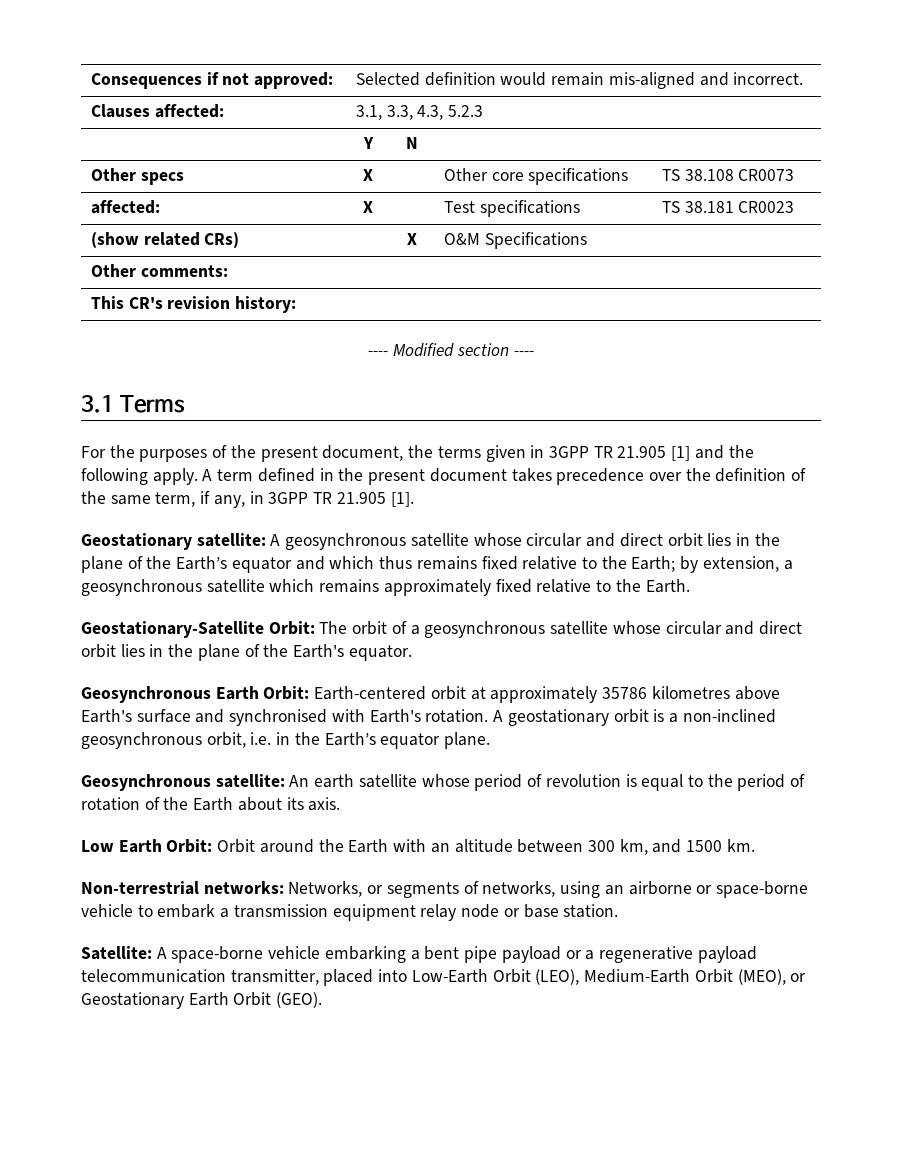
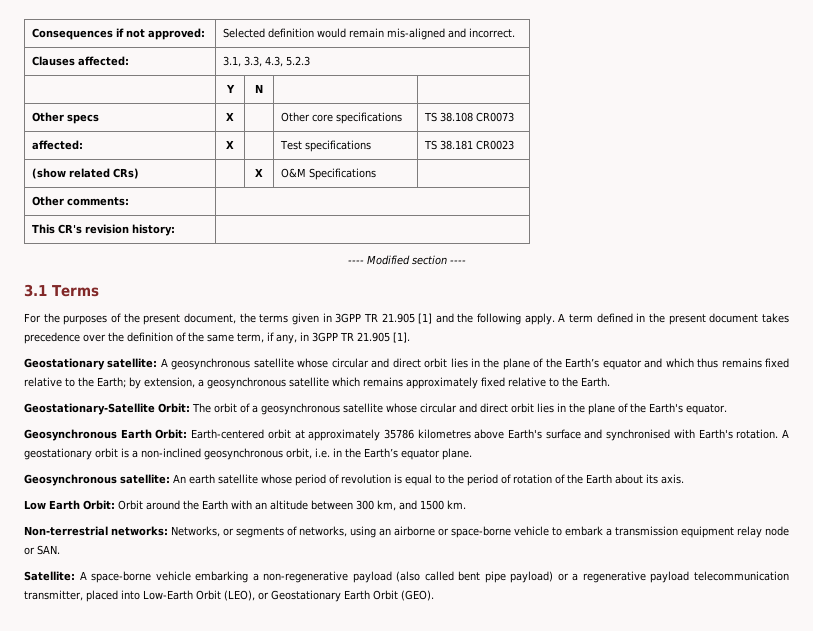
- Non-terrestrial networks: Networks, or segments of networks, using an airborne or space-borne vehicle to embark a transmission equipment relay node or base station.
+ Non-terrestrial networks: Networks, or segments of networks, using an airborne or space-borne vehicle to embark a transmission equipment relay node or SAN.
- Satellite: A space-borne vehicle embarking a bent pipe payload or a regenerative payload telecommunication transmitter, placed into Low-Earth Orbit (LEO), Medium-Earth Orbit (MEO), or Geostationary Earth Orbit (GEO).
+ Satellite: A space-borne vehicle embarking a non-regenerative payload (also called bent pipe payload) or a regenerative payload telecommunication transmitter, placed into Low-Earth Orbit (LEO), or Geostationary Earth Orbit (GEO).

